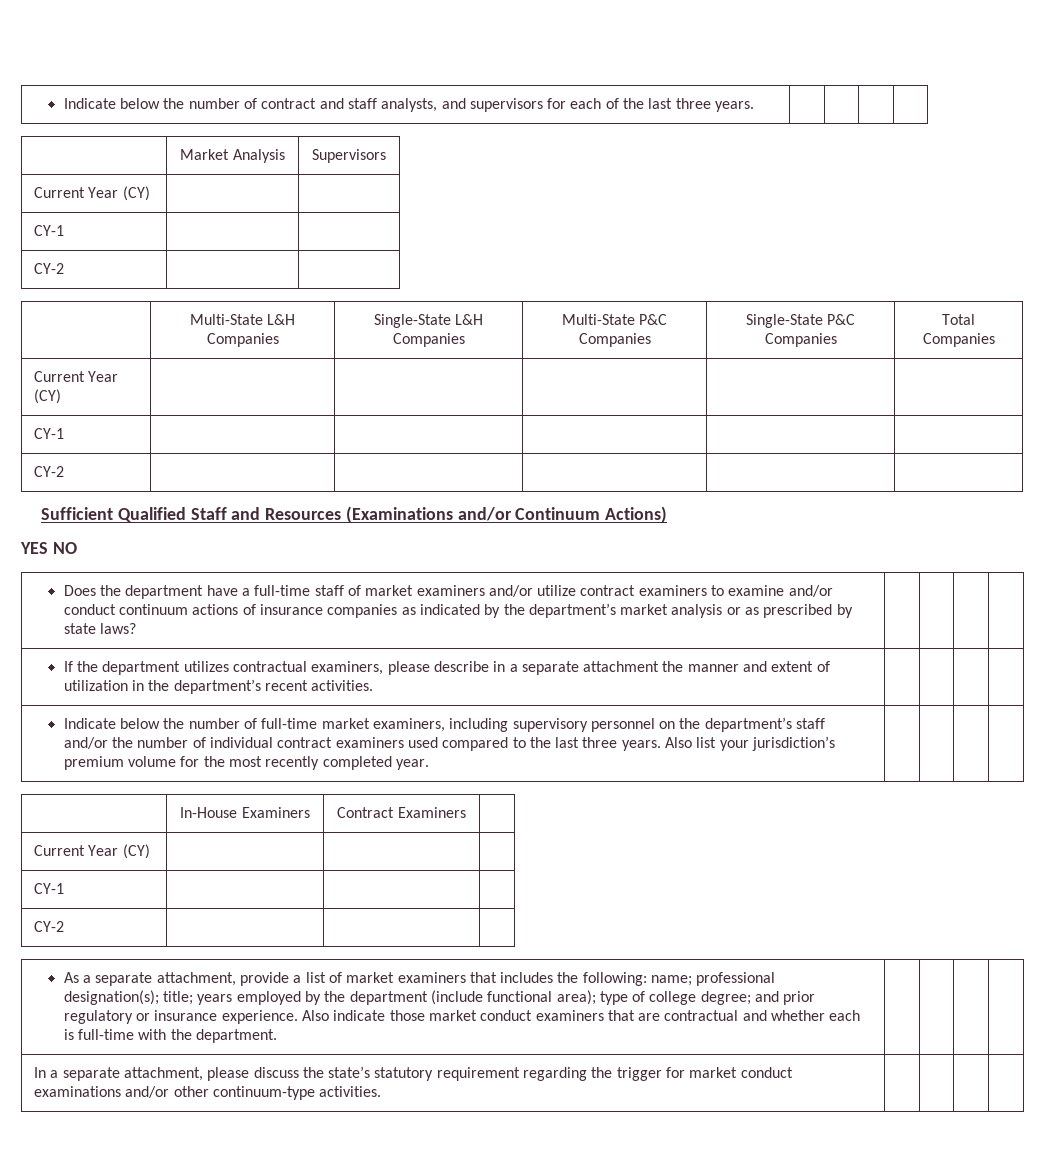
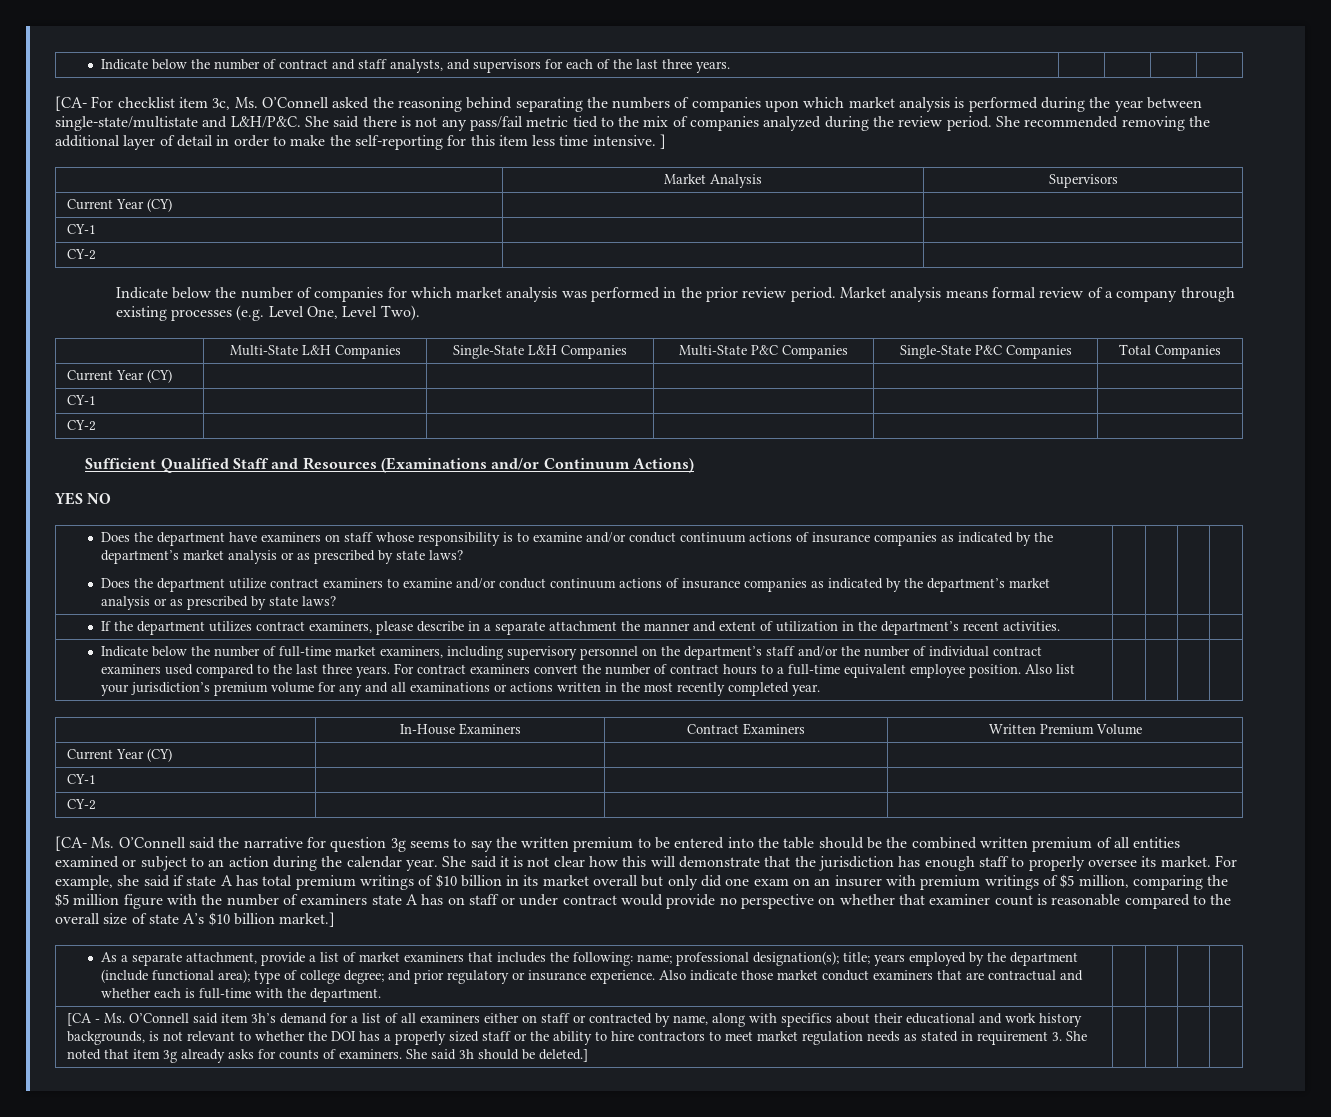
+ [CA- For checklist item 3c, Ms. O’Connell asked the reasoning behind separating the numbers of companies upon which market analysis is performed during the year between single-state/multistate and L&H/P&C. She said there is not any pass/fail metric tied to the mix of companies analyzed during the review period. She recommended removing the additional layer of detail in order to make the self-reporting for this item less time intensive. ]
+ Indicate below the number of companies for which market analysis was performed in the prior review period. Market analysis means formal review of a company through existing processes (e.g. Level One, Level Two).
- Does the department have a full-time staff of market examiners and/or utilize contract examiners to examine and/or conduct continuum actions of insurance companies as indicated by the department’s market analysis or as prescribed by state laws?
+ Does the department have examiners on staff whose responsibility is to examine and/or conduct continuum actions of insurance companies as indicated by the department’s market analysis or as prescribed by state laws?
+ Does the department utilize contract examiners to examine and/or conduct continuum actions of insurance companies as indicated by the department’s market analysis or as prescribed by state laws?
- If the department utilizes contractual examiners, please describe in a separate attachment the manner and extent of utilization in the department’s recent activities. | | | |
+ If the department utilizes contract examiners, please describe in a separate attachment the manner and extent of utilization in the department’s recent activities. | | | |
+ For contract examiners convert the number of contract hours to a full-time equivalent employee position.
- Also list your jurisdiction’s premium volume for the most recently completed year.
+ Also list your jurisdiction’s premium volume for any and all examinations or actions written in the most recently completed year.
- | In-House Examiners | Contract Examiners |
+ | In-House Examiners | Contract Examiners | Written Premium Volume
+ [CA- Ms. O’Connell said the narrative for question 3g seems to say the written premium to be entered into the table should be the combined written premium of all entities examined or subject to an action during the calendar year. She said it is not clear how this will demonstrate that the jurisdiction has enough staff to properly oversee its market. For example, she said if state A has total premium writings of $10 billion in its market overall but only did one exam on an insurer with premium writings of $5 million, comparing the $5 million figure with the number of examiners state A has on staff or under contract would provide no perspective on whether that examiner count is reasonable compared to the overall size of state A’s $10 billion market.]
- In a separate attachment, please discuss the state’s statutory requirement regarding the trigger for market conduct examinations and/or other continuum-type activities.
+ [CA - Ms. O’Connell said item 3h’s demand for a list of all examiners either on staff or contracted by name, along with specifics about their educational and work history backgrounds, is not relevant to whether the DOI has a properly sized staff or the ability to hire contractors to meet market regulation needs as stated in requirement 3. She noted that item 3g already asks for counts of examiners. She said 3h should be deleted.]

